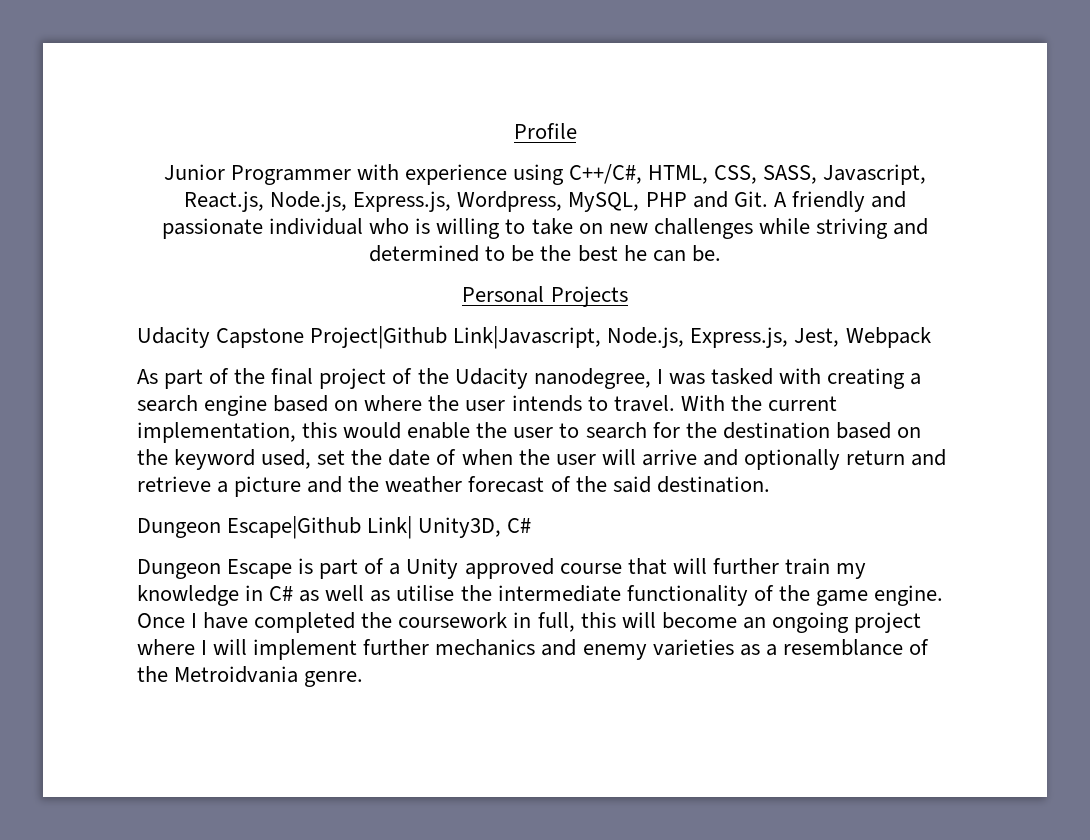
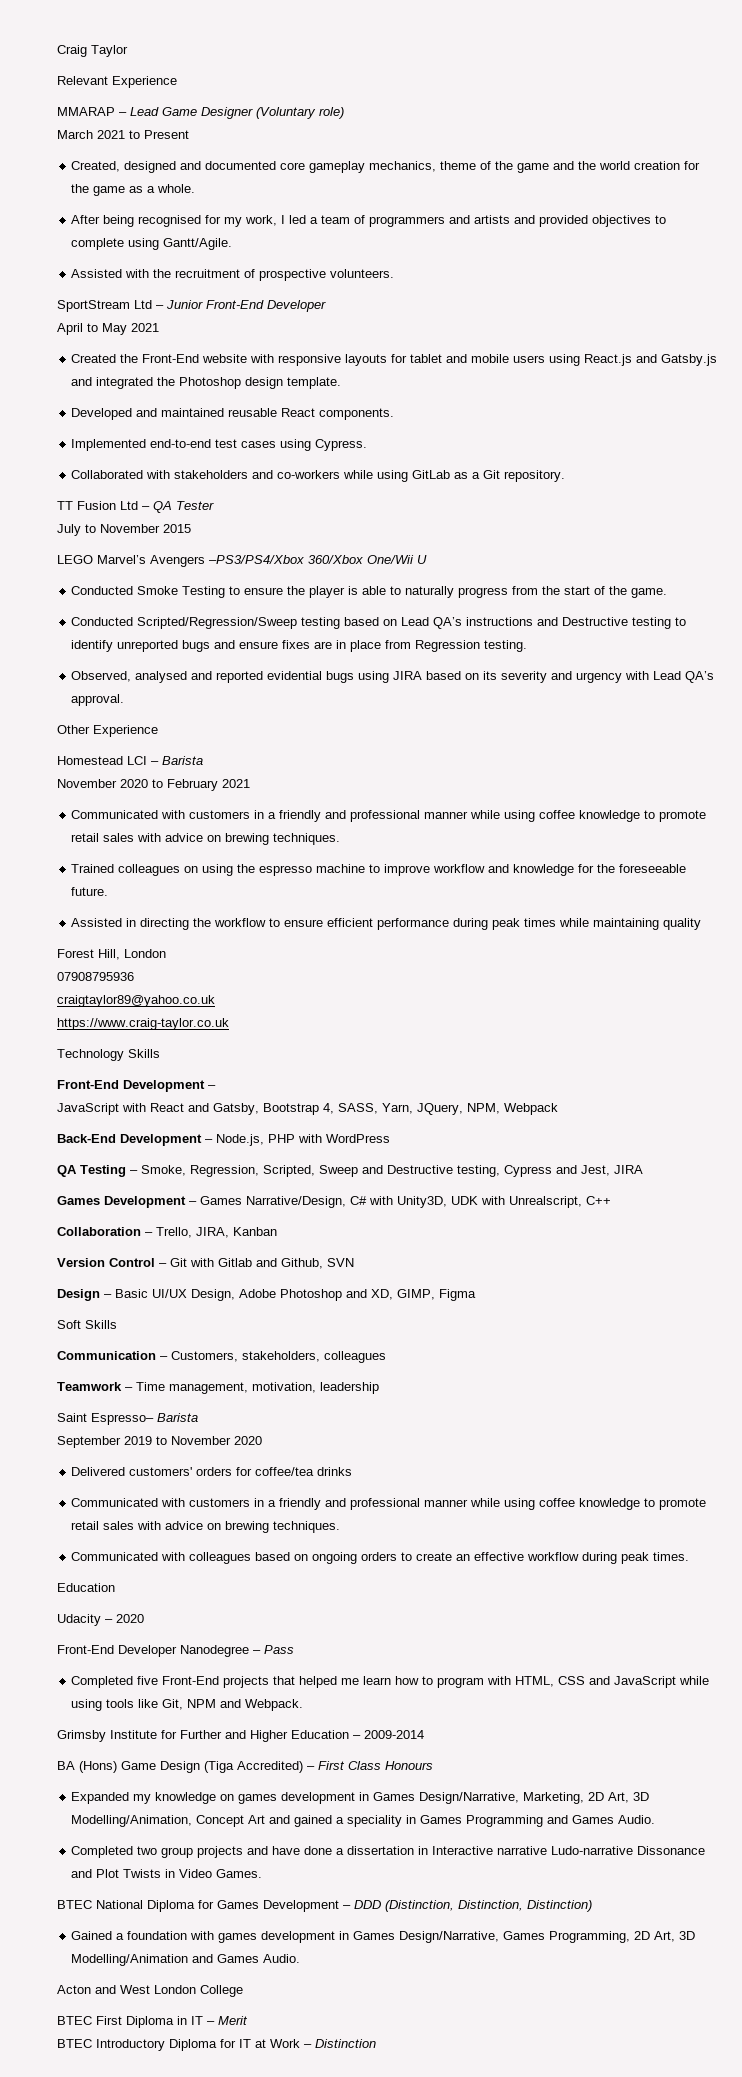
- Profile
- Junior Programmer with experience using C++/C#, HTML, CSS, SASS, Javascript, React.js, Node.js, Express.js, Wordpress, MySQL, PHP and Git. A friendly and passionate individual who is willing to take on new challenges while striving and determined to be the best he can be.
- Personal Projects
- Udacity Capstone Project|Github Link|Javascript, Node.js, Express.js, Jest, Webpack
- As part of the final project of the Udacity nanodegree, I was tasked with creating a search engine based on where the user intends to travel. With the current implementation, this would enable the user to search for the destination based on the keyword used, set the date of when the user will arrive and optionally return and retrieve a picture and the weather forecast of the said destination.
- Dungeon Escape|Github Link| Unity3D, C#
- Dungeon Escape is part of a Unity approved course that will further train my knowledge in C# as well as utilise the intermediate functionality of the game engine. Once I have completed the coursework in full, this will become an ongoing project where I will implement further mechanics and enemy varieties as a resemblance of the Metroidvania genre.
+ Craig Taylor
+ Relevant Experience
+ MMARAP – Lead Game Designer (Voluntary role)
+ March 2021 to Present
+ Created, designed and documented core gameplay mechanics, theme of the game and the world creation for the game as a whole.
+ After being recognised for my work, I led a team of programmers and artists and provided objectives to complete using Gantt/Agile.
+ Assisted with the recruitment of prospective volunteers.
+ SportStream Ltd – Junior Front-End Developer
+ April to May 2021
+ Created the Front-End website with responsive layouts for tablet and mobile users using React.js and Gatsby.js and integrated the Photoshop design template.
+ Developed and maintained reusable React components.
+ Implemented end-to-end test cases using Cypress.
+ Collaborated with stakeholders and co-workers while using GitLab as a Git repository.
+ TT Fusion Ltd – QA Tester
+ July to November 2015
+ LEGO Marvel’s Avengers –PS3/PS4/Xbox 360/Xbox One/Wii U
+ Conducted Smoke Testing to ensure the player is able to naturally progress from the start of the game.
+ Conducted Scripted/Regression/Sweep testing based on Lead QA’s instructions and Destructive testing to identify unreported bugs and ensure fixes are in place from Regression testing.
+ Observed, analysed and reported evidential bugs using JIRA based on its severity and urgency with Lead QA’s approval.
+ Other Experience
+ Homestead LCI – Barista
+ November 2020 to February 2021
+ Communicated with customers in a friendly and professional manner while using coffee knowledge to promote retail sales with advice on brewing techniques.
+ Trained colleagues on using the espresso machine to improve workflow and knowledge for the foreseeable future.
+ Assisted in directing the workflow to ensure efficient performance during peak times while maintaining quality
+ Forest Hill, London
+ 07908795936
+ craigtaylor89@yahoo.co.uk
+ https://www.craig-taylor.co.uk
+ Technology Skills
+ Front-End Development –
+ JavaScript with React and Gatsby, Bootstrap 4, SASS, Yarn, JQuery, NPM, Webpack
+ Back-End Development – Node.js, PHP with WordPress
+ QA Testing – Smoke, Regression, Scripted, Sweep and Destructive testing, Cypress and Jest, JIRA
+ Games Development – Games Narrative/Design, C# with Unity3D, UDK with Unrealscript, C++
+ Collaboration – Trello, JIRA, Kanban
+ Version Control – Git with Gitlab and Github, SVN
+ Design – Basic UI/UX Design, Adobe Photoshop and XD, GIMP, Figma
+ Soft Skills
+ Communication – Customers, stakeholders, colleagues
+ Teamwork – Time management, motivation, leadership
+ Saint Espresso– Barista
+ September 2019 to November 2020
+ Delivered customers' orders for coffee/tea drinks
+ Communicated with customers in a friendly and professional manner while using coffee knowledge to promote retail sales with advice on brewing techniques.
+ Communicated with colleagues based on ongoing orders to create an effective workflow during peak times.
+ Education
+ Udacity – 2020
+ Front-End Developer Nanodegree – Pass
+ Completed five Front-End projects that helped me learn how to program with HTML, CSS and JavaScript while using tools like Git, NPM and Webpack.
+ Grimsby Institute for Further and Higher Education – 2009-2014
+ BA (Hons) Game Design (Tiga Accredited) – First Class Honours
+ Expanded my knowledge on games development in Games Design/Narrative, Marketing, 2D Art, 3D Modelling/Animation, Concept Art and gained a speciality in Games Programming and Games Audio.
+ Completed two group projects and have done a dissertation in Interactive narrative Ludo-narrative Dissonance and Plot Twists in Video Games.
+ BTEC National Diploma for Games Development – DDD (Distinction, Distinction, Distinction)
+ Gained a foundation with games development in Games Design/Narrative, Games Programming, 2D Art, 3D Modelling/Animation and Games Audio.
+ Acton and West London College
+ BTEC First Diploma in IT – Merit
+ BTEC Introductory Diploma for IT at Work – Distinction

